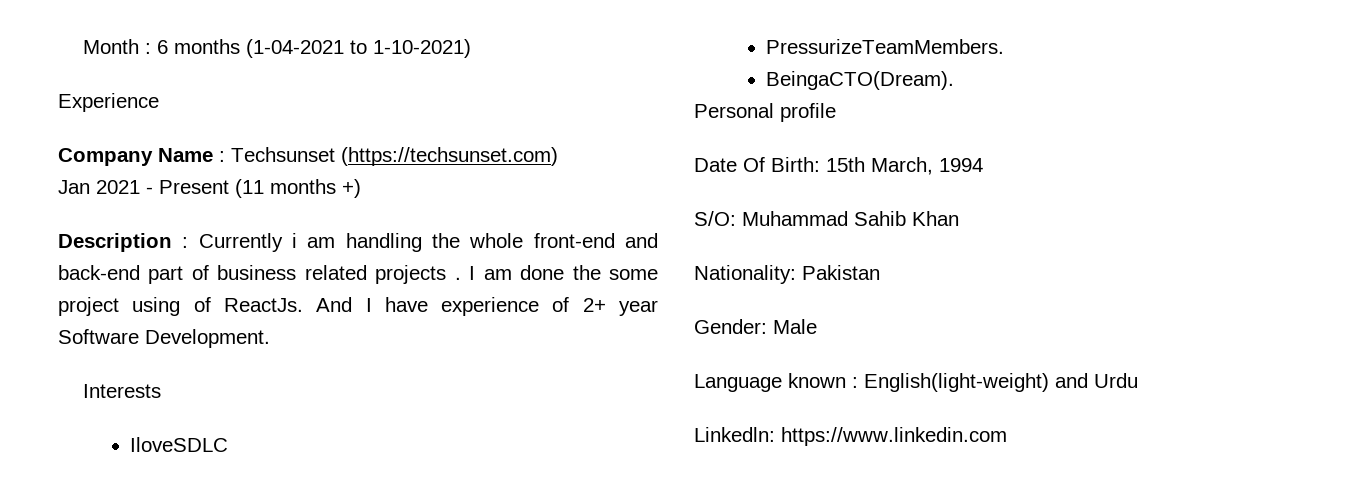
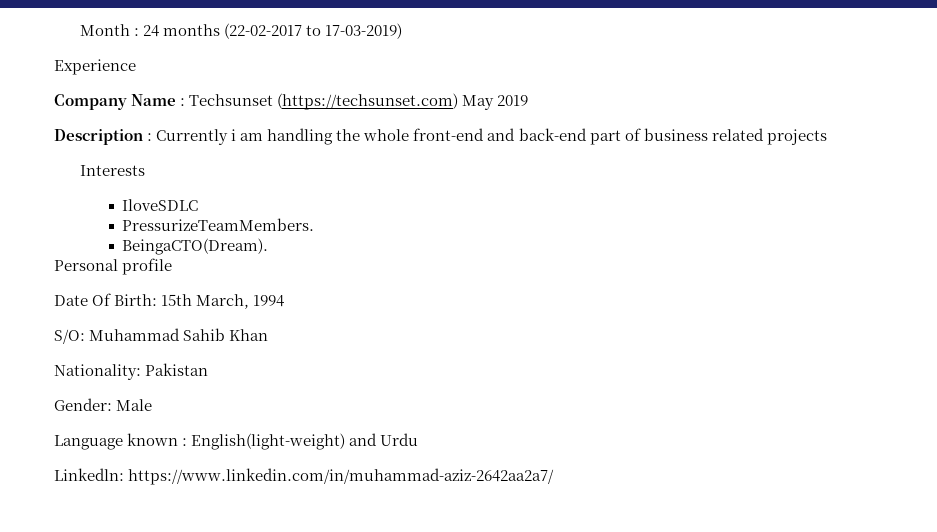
- Month : 6 months (1-04-2021 to 1-10-2021)
+ Month : 24 months (22-02-2017 to 17-03-2019)
- Company Name : Techsunset (https://techsunset.com)
- Jan 2021 - Present (11 months +)
+ Company Name : Techsunset (https://techsunset.com) May 2019
- Description : Currently i am handling the whole front-end and back-end part of business related projects . I am done the some project using of ReactJs. And I have experience of 2+ year Software Development.
+ Description : Currently i am handling the whole front-end and back-end part of business related projects
- Linkedln: https://www.linkedin.com
+ Linkedln: https://www.linkedin.com/in/muhammad-aziz-2642aa2a7/

